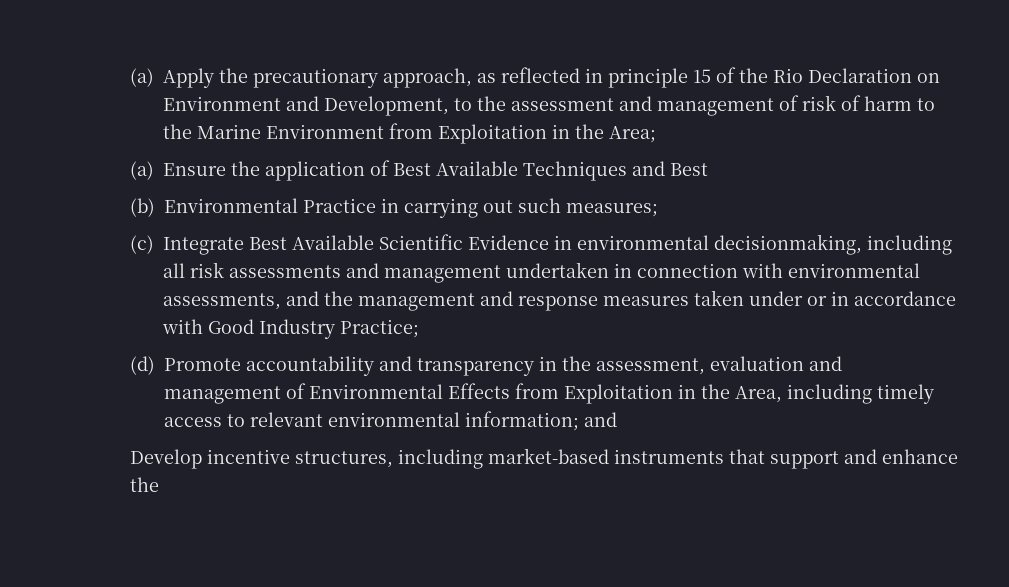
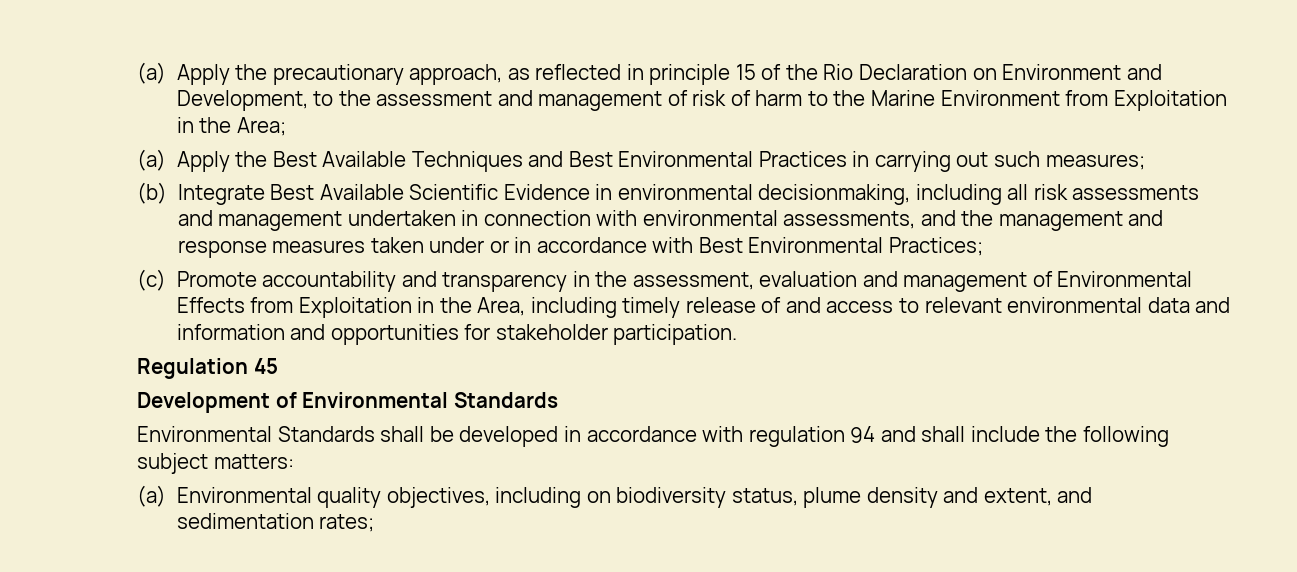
- (a) Ensure the application of Best Available Techniques and Best
- (b) Environmental Practice in carrying out such measures;
+ (a) Apply the Best Available Techniques and Best Environmental Practices in carrying out such measures;
- (c) Integrate Best Available Scientific Evidence in environmental decisionmaking, including all risk assessments and management undertaken in connection with environmental assessments, and the management and response measures taken under or in accordance with Good Industry Practice;
- (d) Promote accountability and transparency in the assessment, evaluation and management of Environmental Effects from Exploitation in the Area, including timely access to relevant environmental information; and
- Develop incentive structures, including market-based instruments that support and enhance the
+ (b) Integrate Best Available Scientific Evidence in environmental decisionmaking, including all risk assessments and management undertaken in connection with environmental assessments, and the management and response measures taken under or in accordance with Best Environmental Practices;
+ (c) Promote accountability and transparency in the assessment, evaluation and management of Environmental Effects from Exploitation in the Area, including timely release of and access to relevant environmental data and information and opportunities for stakeholder participation.
+ Regulation 45
+ Development of Environmental Standards
+ Environmental Standards shall be developed in accordance with regulation 94 and shall include the following subject matters:
+ (a) Environmental quality objectives, including on biodiversity status, plume density and extent, and sedimentation rates;

